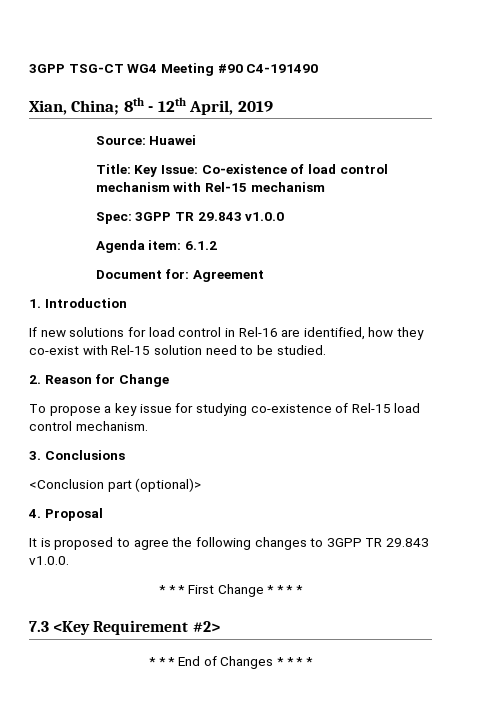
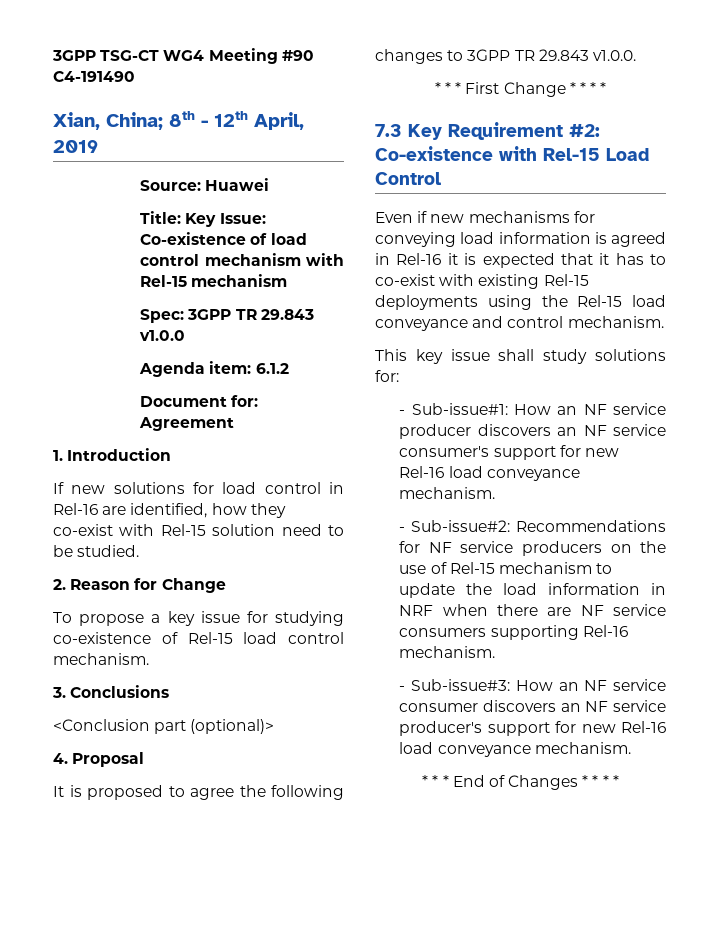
- 7.3 <Key Requirement #2>
+ 7.3 Key Requirement #2: Co-existence with Rel-15 Load Control
+ Even if new mechanisms for conveying load information is agreed in Rel-16 it is expected that it has to co-exist with existing Rel-15 deployments using the Rel-15 load conveyance and control mechanism.
+ This key issue shall study solutions for:
+ - Sub-issue#1: How an NF service producer discovers an NF service consumer's support for new Rel-16 load conveyance mechanism.
+ - Sub-issue#2: Recommendations for NF service producers on the use of Rel-15 mechanism to update the load information in NRF when there are NF service consumers supporting Rel-16 mechanism.
+ - Sub-issue#3: How an NF service consumer discovers an NF service producer's support for new Rel-16 load conveyance mechanism.

